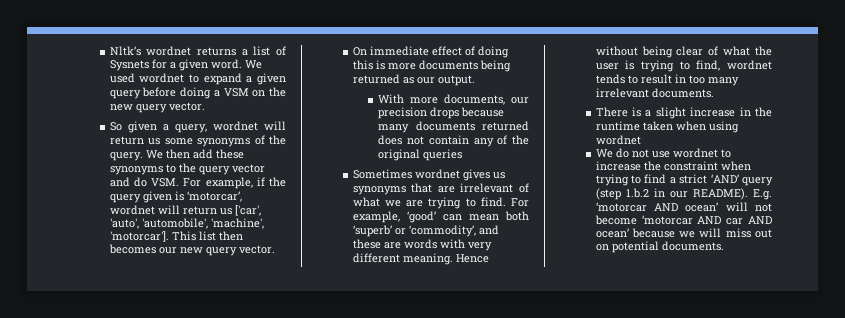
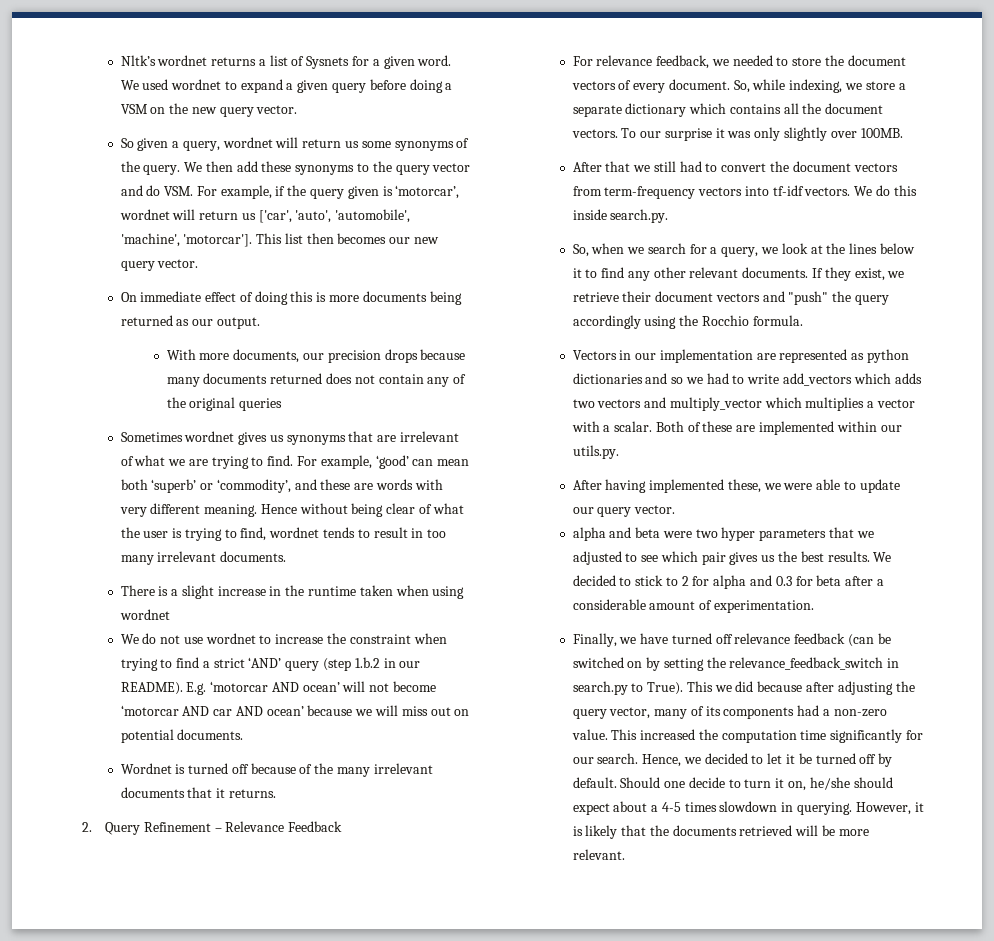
+ Wordnet is turned off because of the many irrelevant documents that it returns.
+ 2. Query Refinement – Relevance Feedback
+ For relevance feedback, we needed to store the document vectors of every document. So, while indexing, we store a separate dictionary which contains all the document vectors. To our surprise it was only slightly over 100MB.
+ After that we still had to convert the document vectors from term-frequency vectors into tf-idf vectors. We do this inside search.py.
+ So, when we search for a query, we look at the lines below it to find any other relevant documents. If they exist, we retrieve their document vectors and "push" the query accordingly using the Rocchio formula.
+ Vectors in our implementation are represented as python dictionaries and so we had to write add_vectors which adds two vectors and multiply_vector which multiplies a vector with a scalar. Both of these are implemented within our utils.py.
+ After having implemented these, we were able to update our query vector.
+ alpha and beta were two hyper parameters that we adjusted to see which pair gives us the best results. We decided to stick to 2 for alpha and 0.3 for beta after a considerable amount of experimentation.
+ Finally, we have turned off relevance feedback (can be switched on by setting the relevance_feedback_switch in search.py to True). This we did because after adjusting the query vector, many of its components had a non-zero value. This increased the computation time significantly for our search. Hence, we decided to let it be turned off by default. Should one decide to turn it on, he/she should expect about a 4-5 times slowdown in querying. However, it is likely that the documents retrieved will be more relevant.

